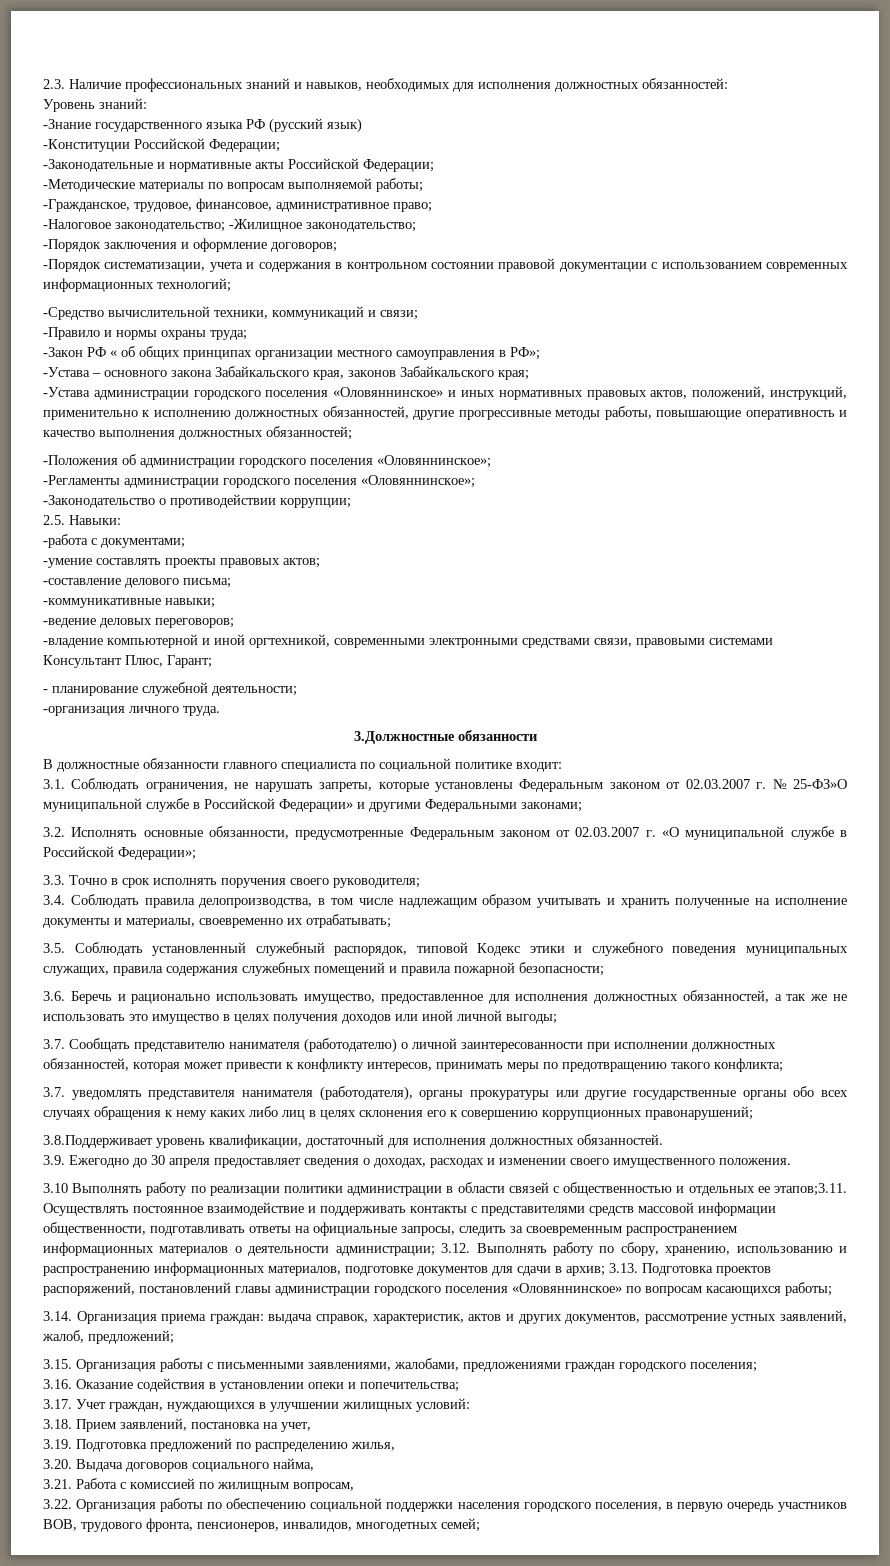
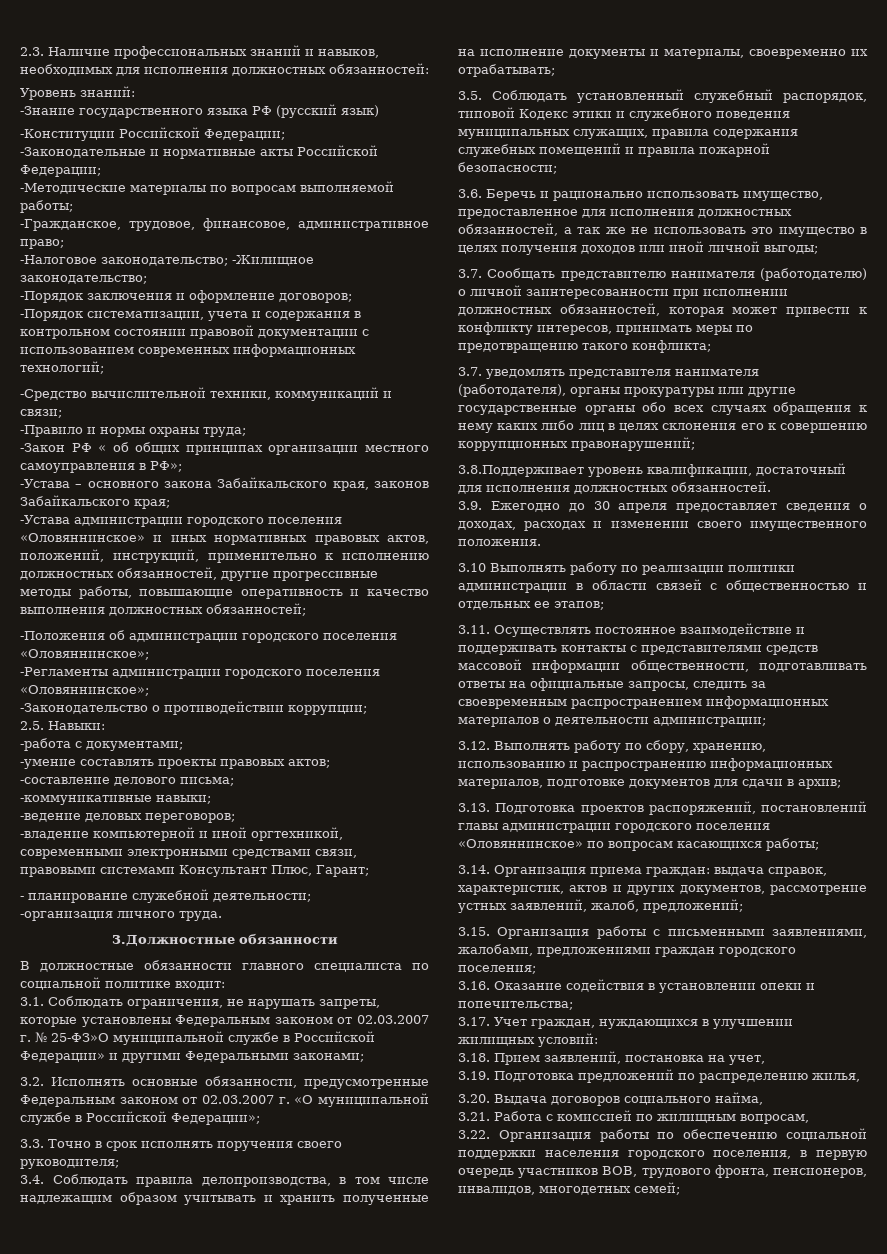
- 3.10 Выполнять работу по реализации политики администрации в области связей с общественностью и отдельных ее этапов;3.11. Осуществлять постоянное взаимодействие и поддерживать контакты с представителями средств массовой информации общественности, подготавливать ответы на официальные запросы, следить за своевременным распространением информационных материалов о деятельности администрации; 3.12. Выполнять работу по сбору, хранению, использованию и распространению информационных материалов, подготовке документов для сдачи в архив; 3.13. Подготовка проектов распоряжений, постановлений главы администрации городского поселения «Оловяннинское» по вопросам касающихся работы;
+ 3.10 Выполнять работу по реализации политики администрации в области связей с общественностью и отдельных ее этапов;
+ 3.11. Осуществлять постоянное взаимодействие и поддерживать контакты с представителями средств массовой информации общественности, подготавливать ответы на официальные запросы, следить за своевременным распространением информационных материалов о деятельности администрации;
+ 3.12. Выполнять работу по сбору, хранению, использованию и распространению информационных материалов, подготовке документов для сдачи в архив;
+ 3.13. Подготовка проектов распоряжений, постановлений главы администрации городского поселения «Оловяннинское» по вопросам касающихся работы;

